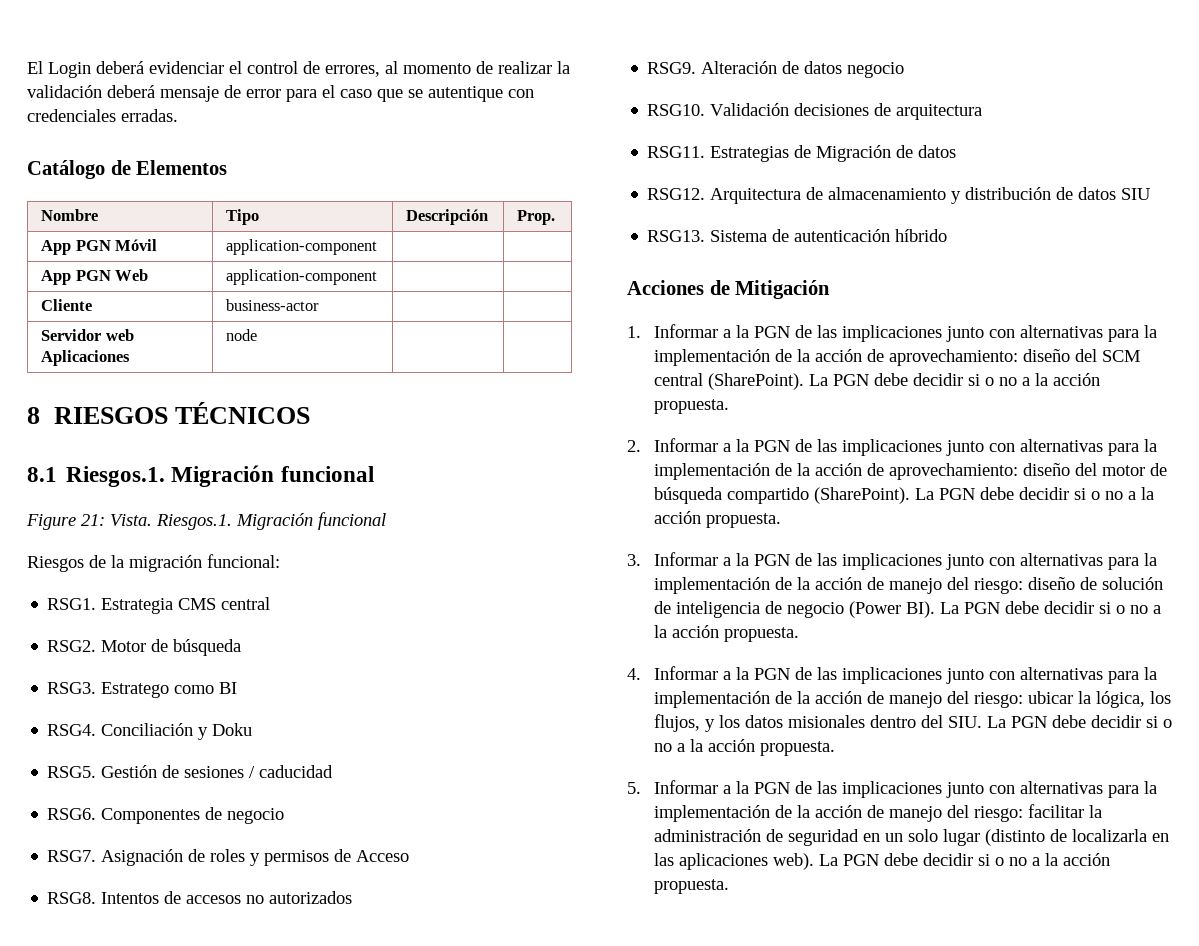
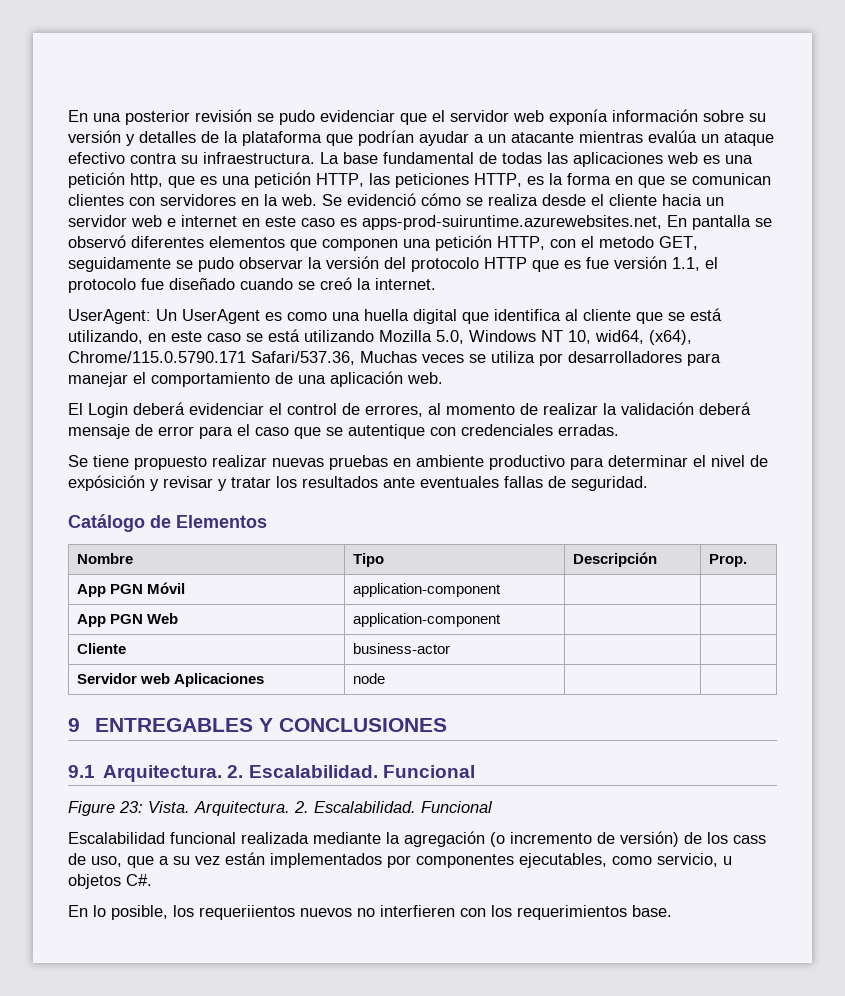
+ En una posterior revisión se pudo evidenciar que el servidor web exponía información sobre su versión y detalles de la plataforma que podrían ayudar a un atacante mientras evalúa un ataque efectivo contra su infraestructura. La base fundamental de todas las aplicaciones web es una petición http, que es una petición HTTP, las peticiones HTTP, es la forma en que se comunican clientes con servidores en la web. Se evidenció cómo se realiza desde el cliente hacia un servidor web e internet en este caso es apps-prod-suiruntime.azurewebsites.net, En pantalla se observó diferentes elementos que componen una petición HTTP, con el metodo GET, seguidamente se pudo observar la versión del protocolo HTTP que es fue versión 1.1, el protocolo fue diseñado cuando se creó la internet.
+ UserAgent: Un UserAgent es como una huella digital que identifica al cliente que se está utilizando, en este caso se está utilizando Mozilla 5.0, Windows NT 10, wid64, (x64), Chrome/115.0.5790.171 Safari/537.36, Muchas veces se utiliza por desarrolladores para manejar el comportamiento de una aplicación web.
+ Se tiene propuesto realizar nuevas pruebas en ambiente productivo para determinar el nivel de expósición y revisar y tratar los resultados ante eventuales fallas de seguridad.
- 8 RIESGOS TÉCNICOS
- 8.1 Riesgos.1. Migración funcional
- Figure 21: Vista. Riesgos.1. Migración funcional
- Riesgos de la migración funcional:
- RSG1. Estrategia CMS central
- RSG2. Motor de búsqueda
- RSG3. Estratego como BI
- RSG4. Conciliación y Doku
- RSG5. Gestión de sesiones / caducidad
- RSG6. Componentes de negocio
- RSG7. Asignación de roles y permisos de Acceso
- RSG8. Intentos de accesos no autorizados
- RSG9. Alteración de datos negocio
- RSG10. Validación decisiones de arquitectura
- RSG11. Estrategias de Migración de datos
- RSG12. Arquitectura de almacenamiento y distribución de datos SIU
- RSG13. Sistema de autenticación híbrido
- Acciones de Mitigación
- 1. Informar a la PGN de las implicaciones junto con alternativas para la implementación de la acción de aprovechamiento: diseño del SCM central (SharePoint). La PGN debe decidir si o no a la acción propuesta.
- 2. Informar a la PGN de las implicaciones junto con alternativas para la implementación de la acción de aprovechamiento: diseño del motor de búsqueda compartido (SharePoint). La PGN debe decidir si o no a la acción propuesta.
- 3. Informar a la PGN de las implicaciones junto con alternativas para la implementación de la acción de manejo del riesgo: diseño de solución de inteligencia de negocio (Power BI). La PGN debe decidir si o no a la acción propuesta.
- 4. Informar a la PGN de las implicaciones junto con alternativas para la implementación de la acción de manejo del riesgo: ubicar la lógica, los flujos, y los datos misionales dentro del SIU. La PGN debe decidir si o no a la acción propuesta.
- 5. Informar a la PGN de las implicaciones junto con alternativas para la implementación de la acción de manejo del riesgo: facilitar la administración de seguridad en un solo lugar (distinto de localizarla en las aplicaciones web). La PGN debe decidir si o no a la acción propuesta.
+ 9 ENTREGABLES Y CONCLUSIONES
+ 9.1 Arquitectura. 2. Escalabilidad. Funcional
+ Figure 23: Vista. Arquitectura. 2. Escalabilidad. Funcional
+ Escalabilidad funcional realizada mediante la agregación (o incremento de versión) de los cass de uso, que a su vez están implementados por componentes ejecutables, como servicio, u objetos C#.
+ En lo posible, los requeriientos nuevos no interfieren con los requerimientos base.

